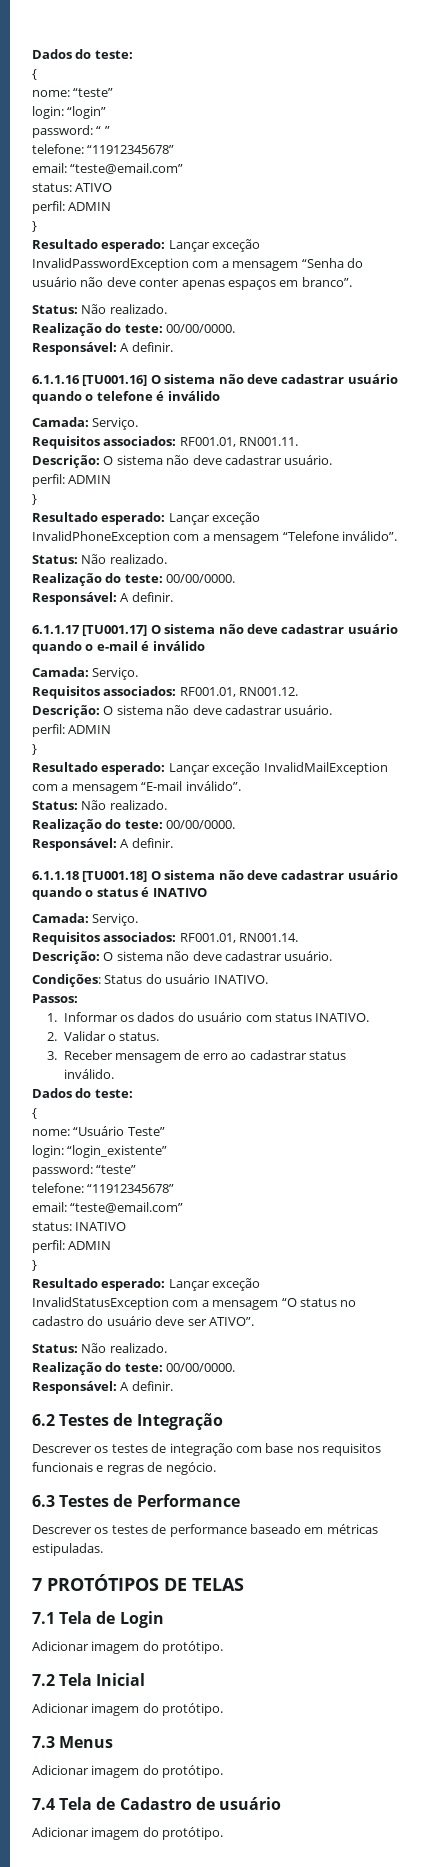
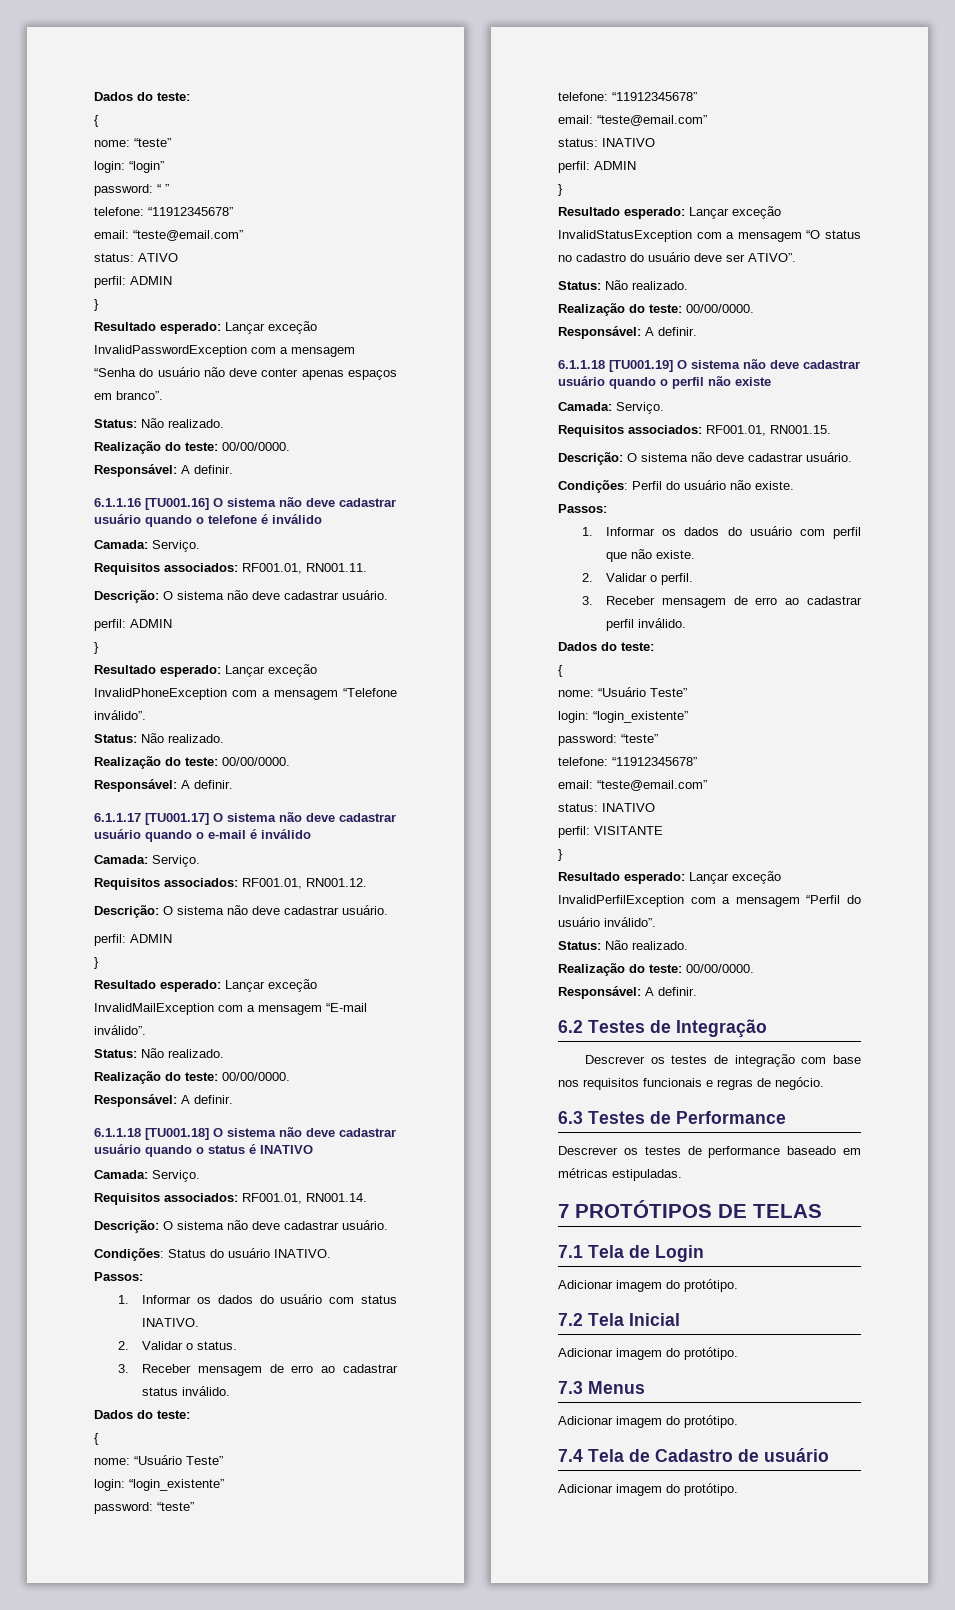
+ 6.1.1.18 [TU001.19] O sistema não deve cadastrar usuário quando o perfil não existe
+ Camada: Serviço.
+ Requisitos associados: RF001.01, RN001.15.
+ Descrição: O sistema não deve cadastrar usuário.
+ Condições: Perfil do usuário não existe.
+ Passos:
+ 1. Informar os dados do usuário com perfil que não existe.
+ 2. Validar o perfil.
+ 3. Receber mensagem de erro ao cadastrar perfil inválido.
+ Dados do teste:
+ {
+ nome: “Usuário Teste”
+ login: “login_existente”
+ password: “teste”
+ telefone: “11912345678”
+ email: “teste@email.com”
+ status: INATIVO
+ perfil: VISITANTE
+ }
+ Resultado esperado: Lançar exceção InvalidPerfilException com a mensagem “Perfil do usuário inválido”.
+ Status: Não realizado.
+ Realização do teste: 00/00/0000.
+ Responsável: A definir.

